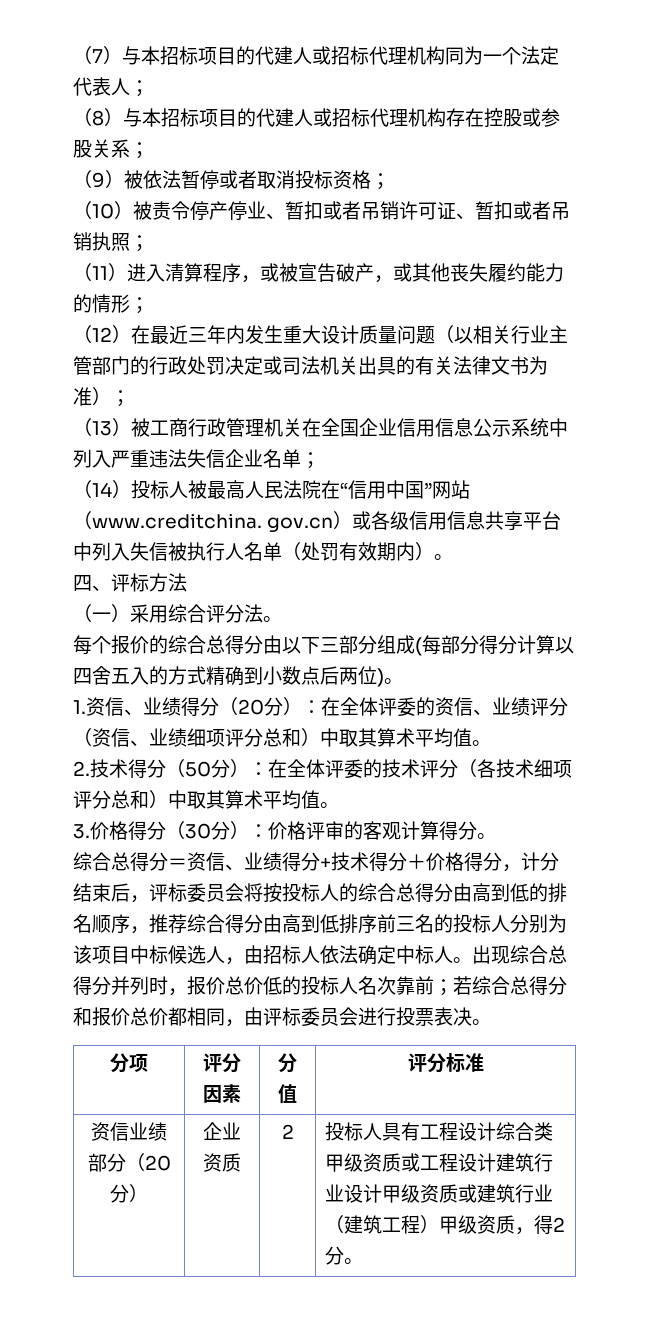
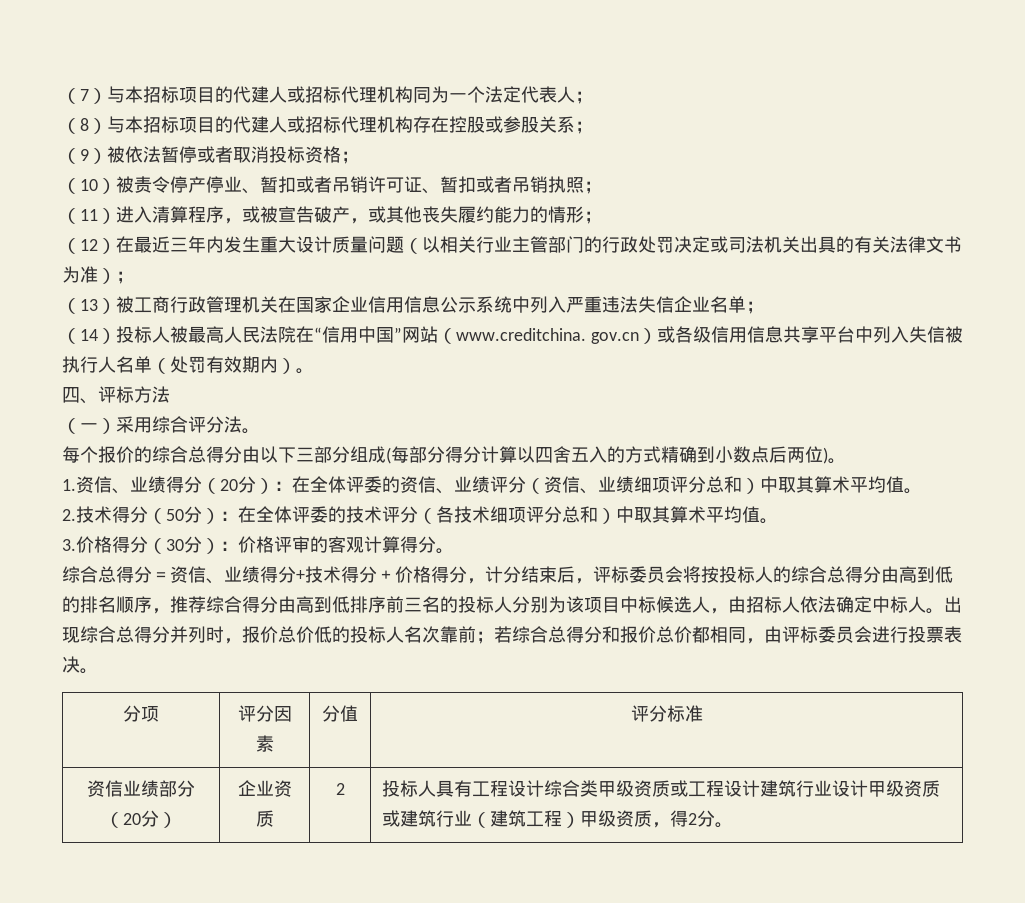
- （13）被工商行政管理机关在全国企业信用信息公示系统中列入严重违法失信企业名单；
+ （13）被工商行政管理机关在国家企业信用信息公示系统中列入严重违法失信企业名单；

